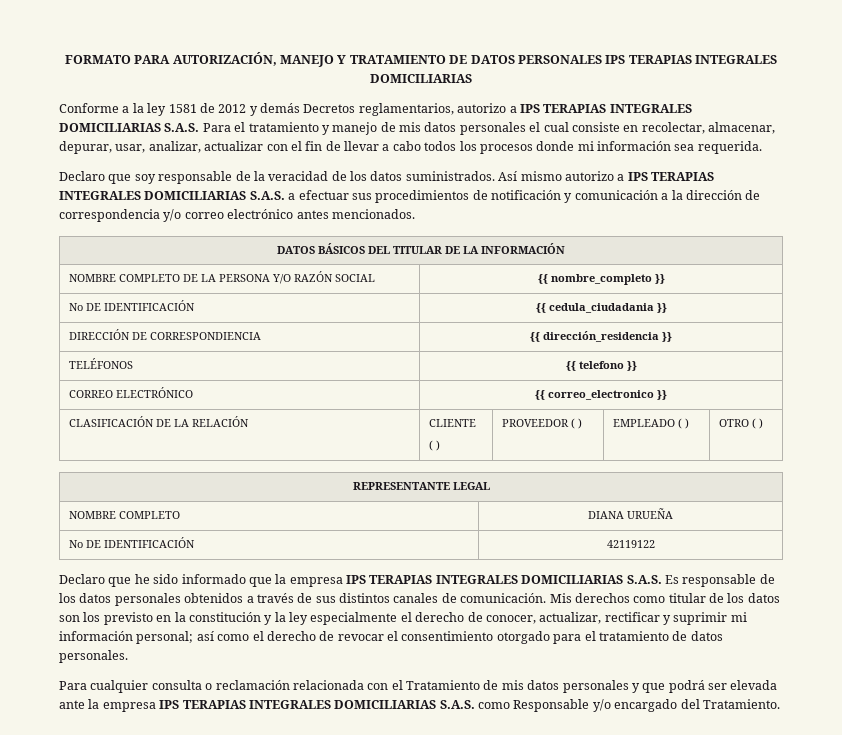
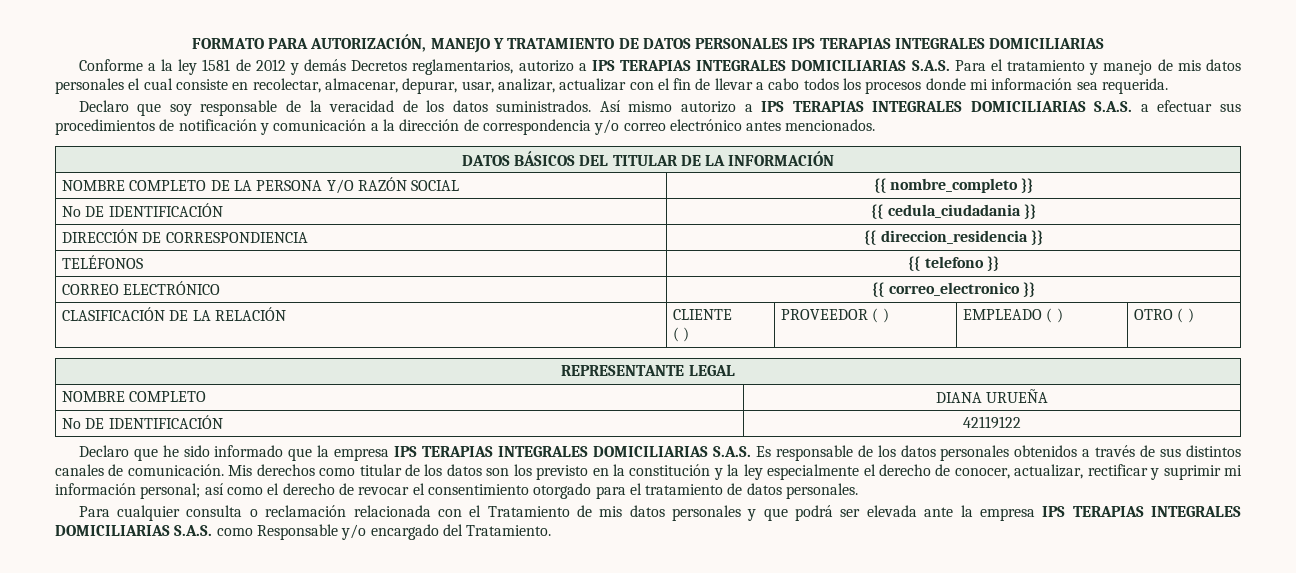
- DIRECCIÓN DE CORRESPONDIENCIA | {{ dirección_residencia }}
+ DIRECCIÓN DE CORRESPONDIENCIA | {{ direccion_residencia }}

